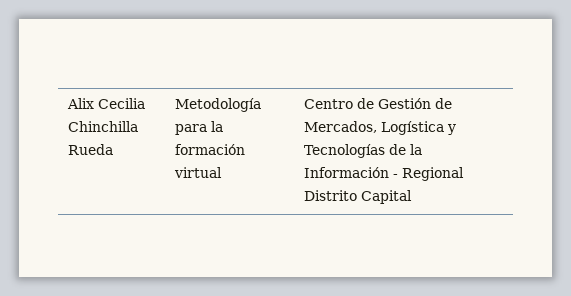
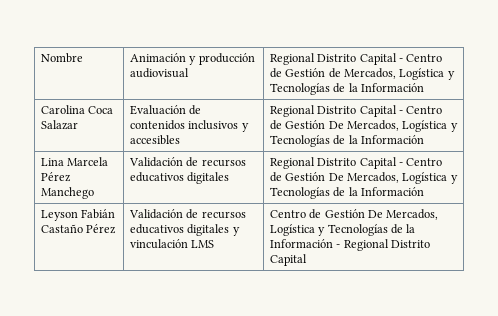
- Alix Cecilia Chinchilla Rueda | Metodología para la formación virtual | Centro de Gestión de Mercados, Logística y Tecnologías de la Información - Regional Distrito Capital
+ Nombre | Animación y producción audiovisual | Regional Distrito Capital - Centro de Gestión de Mercados, Logística y Tecnologías de la Información
+ Carolina Coca Salazar | Evaluación de contenidos inclusivos y accesibles | Regional Distrito Capital - Centro de Gestión De Mercados, Logística y Tecnologías de la Información
+ Lina Marcela Pérez Manchego | Validación de recursos educativos digitales | Regional Distrito Capital - Centro de Gestión De Mercados, Logística y Tecnologías de la Información
+ Leyson Fabián Castaño Pérez | Validación de recursos educativos digitales y vinculación LMS | Centro de Gestión De Mercados, Logística y Tecnologías de la Información - Regional Distrito Capital

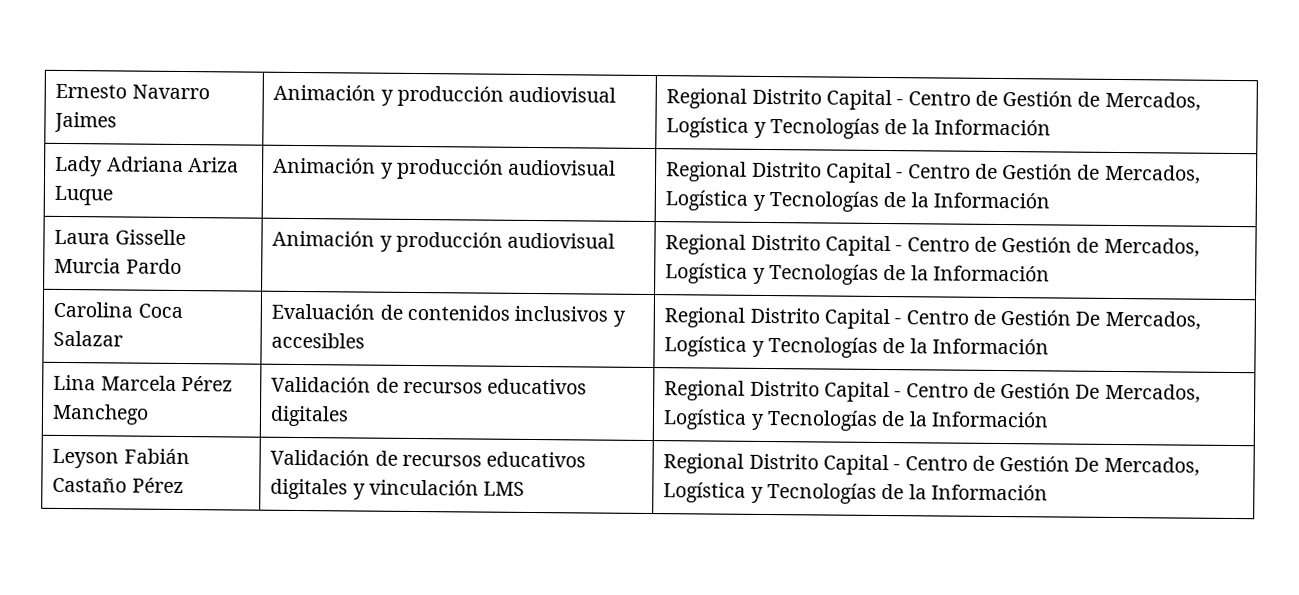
- Nombre | Animación y producción audiovisual | Regional Distrito Capital - Centro de Gestión de Mercados, Logística y Tecnologías de la Información
+ Ernesto Navarro Jaimes | Animación y producción audiovisual | Regional Distrito Capital - Centro de Gestión de Mercados, Logística y Tecnologías de la Información
+ Lady Adriana Ariza Luque | Animación y producción audiovisual | Regional Distrito Capital - Centro de Gestión de Mercados, Logística y Tecnologías de la Información
+ Laura Gisselle Murcia Pardo | Animación y producción audiovisual | Regional Distrito Capital - Centro de Gestión de Mercados, Logística y Tecnologías de la Información
- Leyson Fabián Castaño Pérez | Validación de recursos educativos digitales y vinculación LMS | Centro de Gestión De Mercados, Logística y Tecnologías de la Información - Regional Distrito Capital
+ Leyson Fabián Castaño Pérez | Validación de recursos educativos digitales y vinculación LMS | Regional Distrito Capital - Centro de Gestión De Mercados, Logística y Tecnologías de la Información

